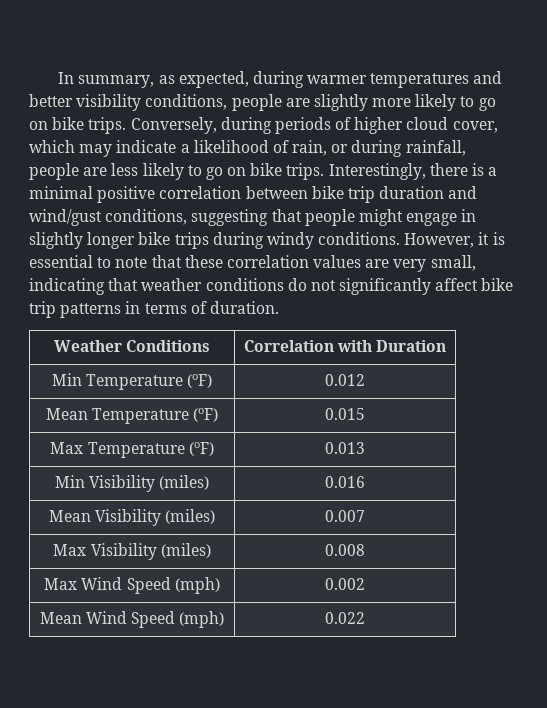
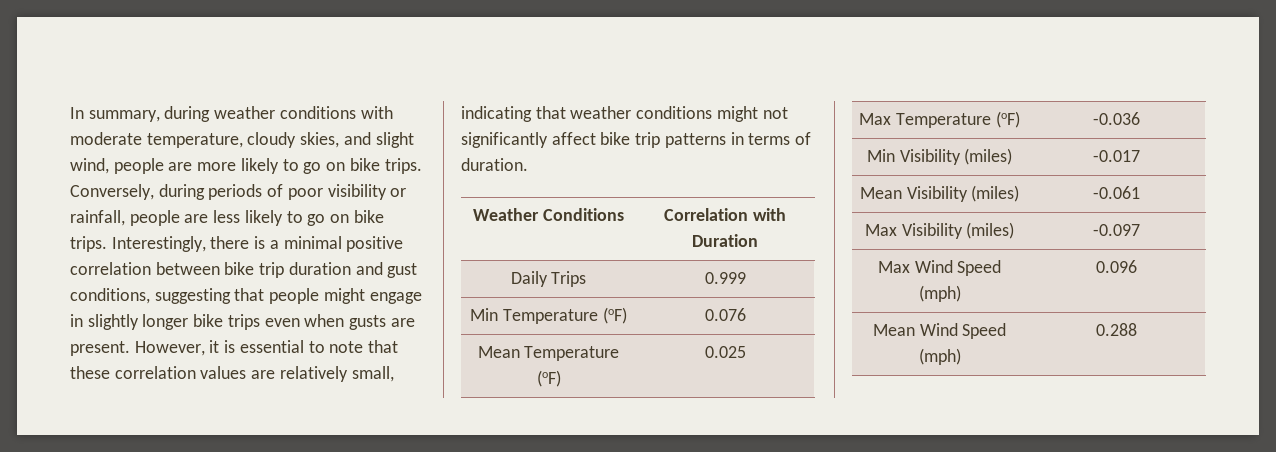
- In summary, as expected, during warmer temperatures and better visibility conditions, people are slightly more likely to go on bike trips.
+ In summary, during weather conditions with moderate temperature, cloudy skies, and slight wind, people are more likely to go on bike trips.
- Conversely, during periods of higher cloud cover, which may indicate a likelihood of rain, or during rainfall, people are less likely to go on bike trips.
+ Conversely, during periods of poor visibility or rainfall, people are less likely to go on bike trips.
- Interestingly, there is a minimal positive correlation between bike trip duration and wind/gust conditions, suggesting that people might engage in slightly longer bike trips during windy conditions.
+ Interestingly, there is a minimal positive correlation between bike trip duration and gust conditions, suggesting that people might engage in slightly longer bike trips even when gusts are present.
- However, it is essential to note that these correlation values are very small, indicating that weather conditions do not significantly affect bike trip patterns in terms of duration.
+ However, it is essential to note that these correlation values are relatively small, indicating that weather conditions might not significantly affect bike trip patterns in terms of duration.
+ Daily Trips | 0.999
- Min Temperature (oF) | 0.012
+ Min Temperature (oF) | 0.076
- Mean Temperature (oF) | 0.015
+ Mean Temperature (oF) | 0.025
- Max Temperature (oF) | 0.013
+ Max Temperature (oF) | -0.036
- Min Visibility (miles) | 0.016
+ Min Visibility (miles) | -0.017
- Mean Visibility (miles) | 0.007
+ Mean Visibility (miles) | -0.061
- Max Visibility (miles) | 0.008
+ Max Visibility (miles) | -0.097
- Max Wind Speed (mph) | 0.002
+ Max Wind Speed (mph) | 0.096
- Mean Wind Speed (mph) | 0.022
+ Mean Wind Speed (mph) | 0.288

